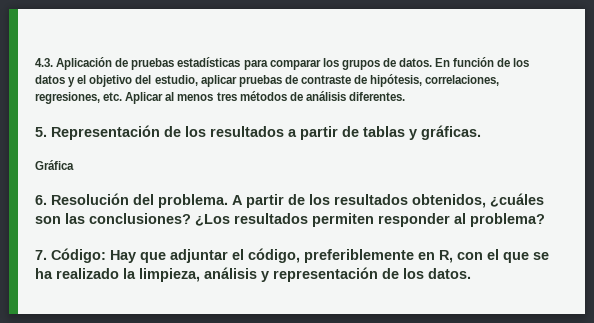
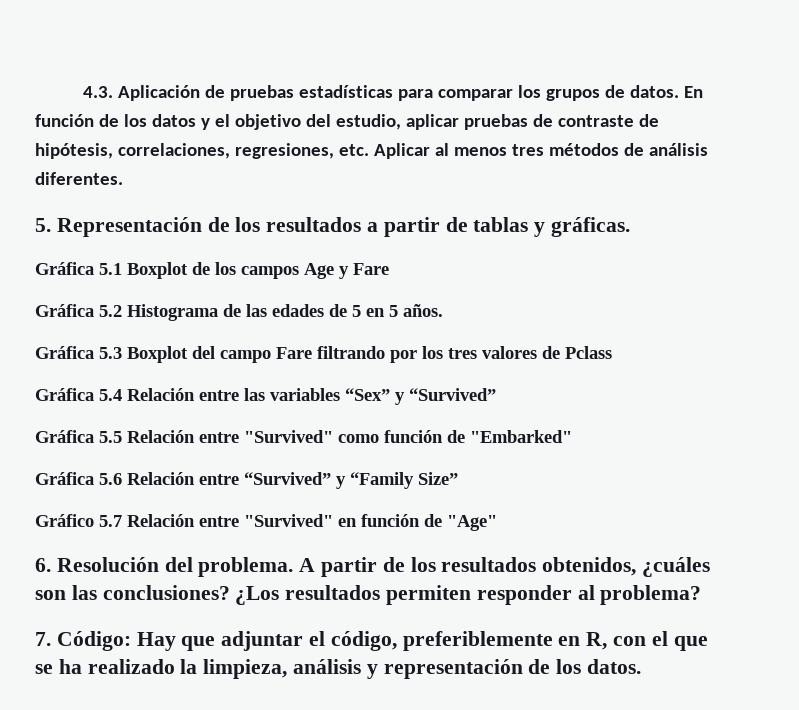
- Gráfica
+ Gráfica 5.1 Boxplot de los campos Age y Fare
+ Gráfica 5.2 Histograma de las edades de 5 en 5 años.
+ Gráfica 5.3 Boxplot del campo Fare filtrando por los tres valores de Pclass
+ Gráfica 5.4 Relación entre las variables “Sex” y “Survived”
+ Gráfica 5.5 Relación entre "Survived" como función de "Embarked"
+ Gráfica 5.6 Relación entre “Survived” y “Family Size”
+ Gráfico 5.7 Relación entre "Survived" en función de "Age"

